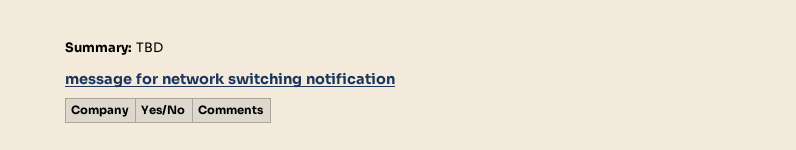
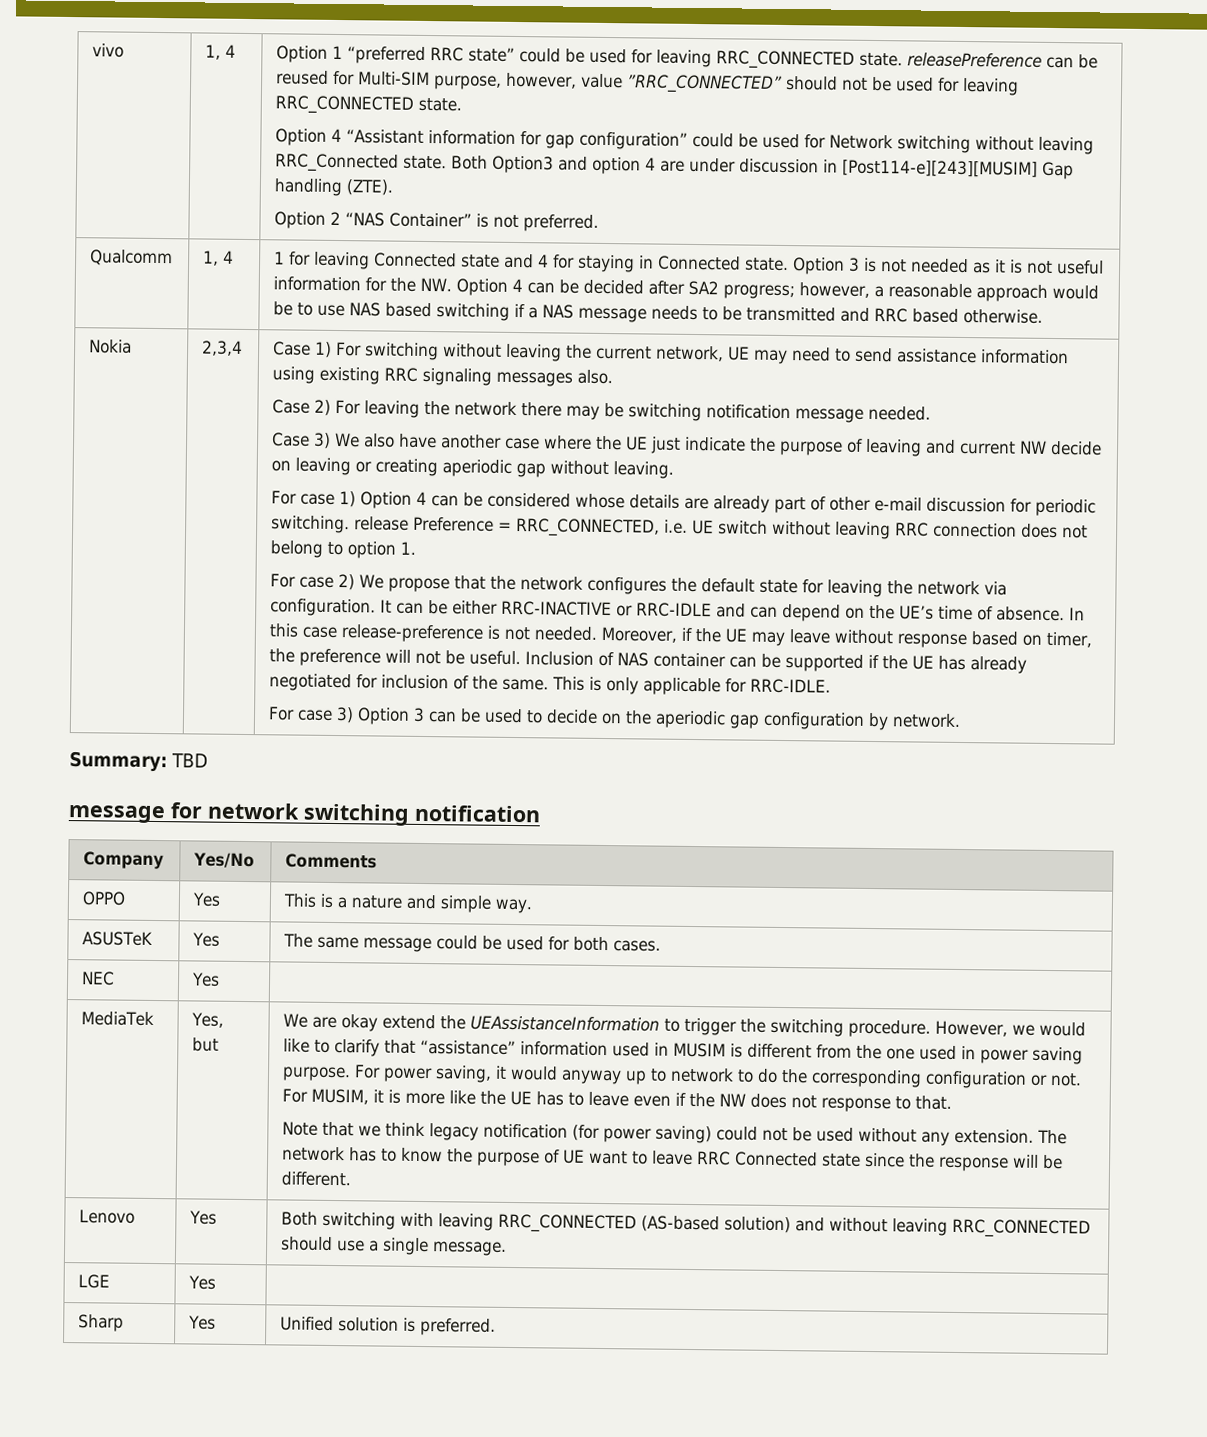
+ vivo | 1, 4 | Option 1 “preferred RRC state” could be used for leaving RRC_CONNECTED state. releasePreference can be reused for Multi-SIM purpose, however, value ”RRC_CONNECTED” should not be used for leaving RRC_CONNECTED state.
+ Option 4 “Assistant information for gap configuration” could be used for Network switching without leaving RRC_Connected state. Both Option3 and option 4 are under discussion in [Post114-e][243][MUSIM] Gap handling (ZTE).
+ Option 2 “NAS Container” is not preferred.
+ Qualcomm | 1, 4 | 1 for leaving Connected state and 4 for staying in Connected state. Option 3 is not needed as it is not useful information for the NW. Option 4 can be decided after SA2 progress; however, a reasonable approach would be to use NAS based switching if a NAS message needs to be transmitted and RRC based otherwise.
+ Nokia | 2,3,4 | Case 1) For switching without leaving the current network, UE may need to send assistance information using existing RRC signaling messages also.
+ Case 2) For leaving the network there may be switching notification message needed.
+ Case 3) We also have another case where the UE just indicate the purpose of leaving and current NW decide on leaving or creating aperiodic gap without leaving.
+ For case 1) Option 4 can be considered whose details are already part of other e-mail discussion for periodic switching. release Preference = RRC_CONNECTED, i.e. UE switch without leaving RRC connection does not belong to option 1.
+ For case 2) We propose that the network configures the default state for leaving the network via configuration. It can be either RRC-INACTIVE or RRC-IDLE and can depend on the UE’s time of absence. In this case release-preference is not needed. Moreover, if the UE may leave without response based on timer, the preference will not be useful. Inclusion of NAS container can be supported if the UE has already negotiated for inclusion of the same. This is only applicable for RRC-IDLE.
+ For case 3) Option 3 can be used to decide on the aperiodic gap configuration by network.
+ OPPO | Yes | This is a nature and simple way.
+ ASUSTeK | Yes | The same message could be used for both cases.
+ NEC | Yes |
+ MediaTek | Yes, but | We are okay extend the UEAssistanceInformation to trigger the switching procedure. However, we would like to clarify that “assistance” information used in MUSIM is different from the one used in power saving purpose. For power saving, it would anyway up to network to do the corresponding configuration or not. For MUSIM, it is more like the UE has to leave even if the NW does not response to that.
+ Note that we think legacy notification (for power saving) could not be used without any extension. The network has to know the purpose of UE want to leave RRC Connected state since the response will be different.
+ Lenovo | Yes | Both switching with leaving RRC_CONNECTED (AS-based solution) and without leaving RRC_CONNECTED should use a single message.
+ LGE | Yes |
+ Sharp | Yes | Unified solution is preferred.

